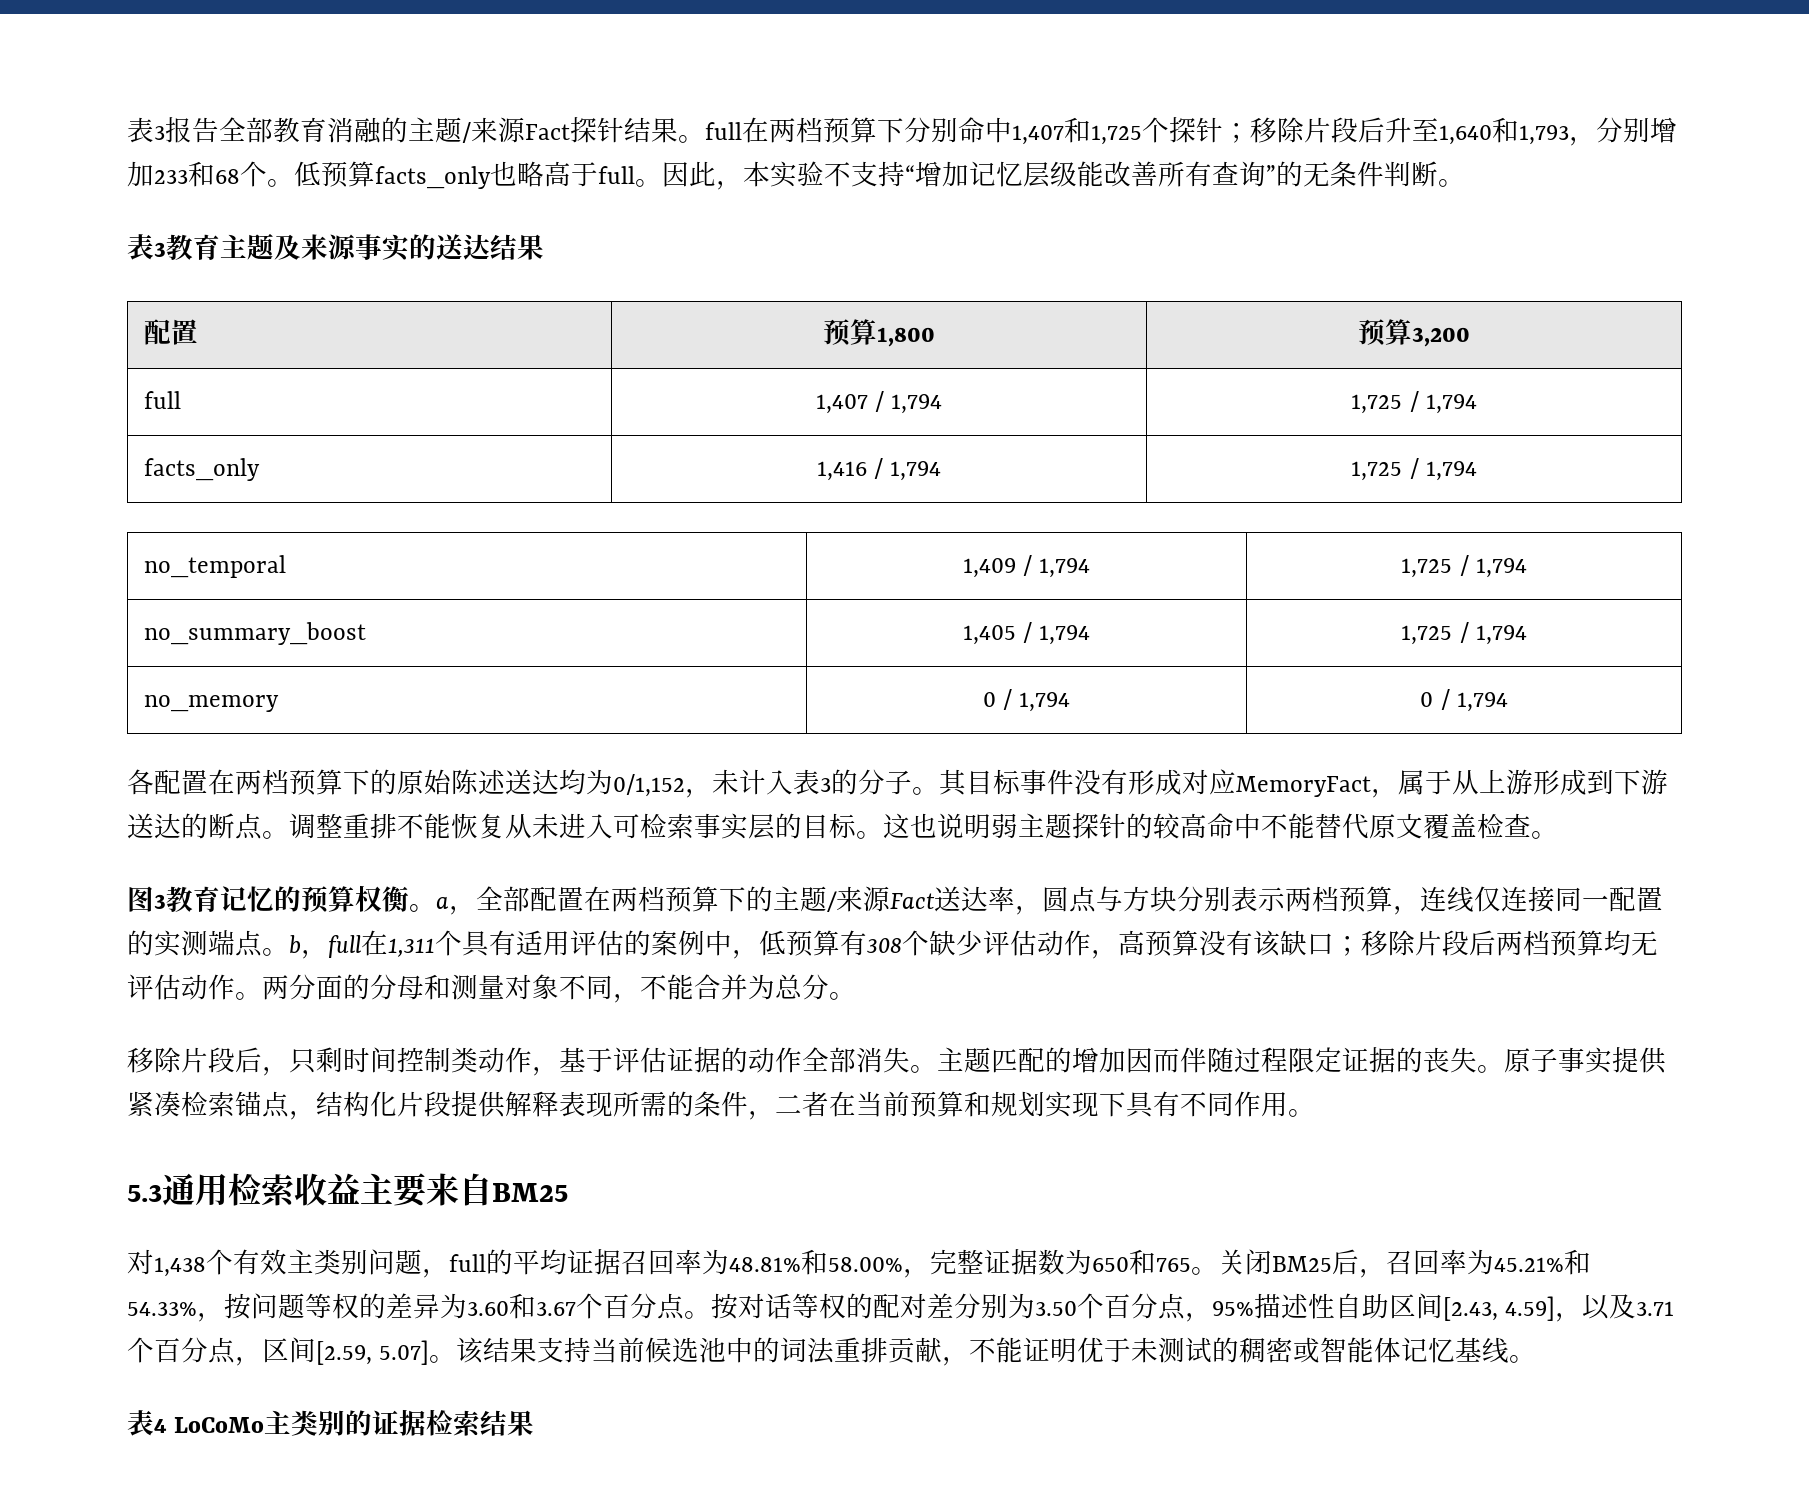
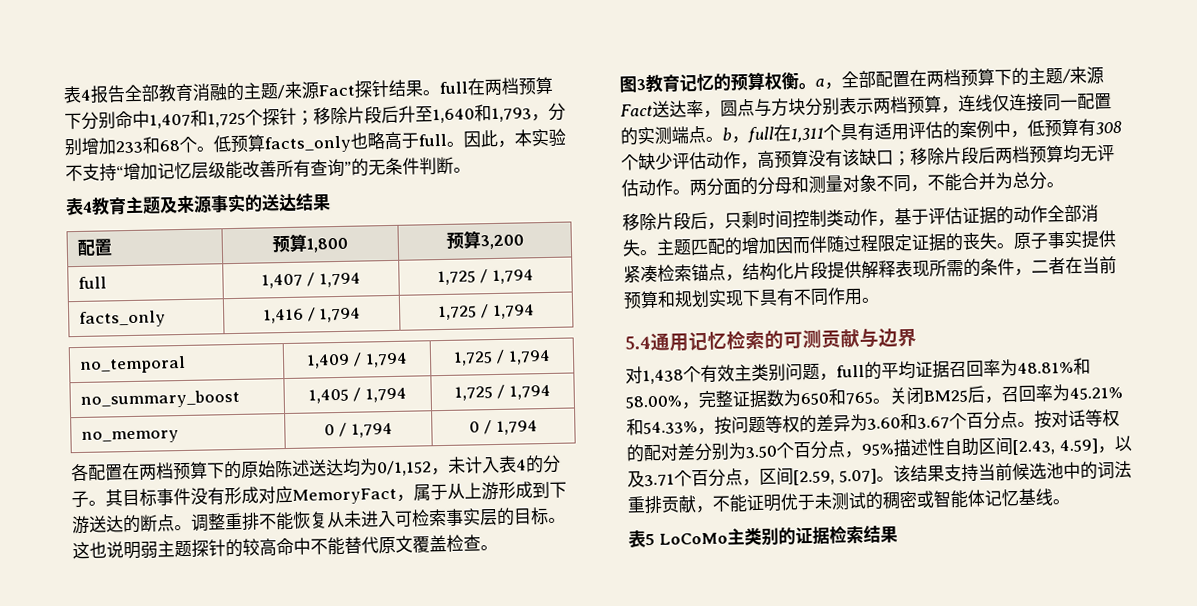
- 表3报告全部教育消融的主题/来源Fact探针结果。full在两档预算下分别命中1,407和1,725个探针；移除片段后升至1,640和1,793，分别增加233和68个。
+ 表4报告全部教育消融的主题/来源Fact探针结果。full在两档预算下分别命中1,407和1,725个探针；移除片段后升至1,640和1,793，分别增加233和68个。
- 表3教育主题及来源事实的送达结果
+ 表4教育主题及来源事实的送达结果
- 各配置在两档预算下的原始陈述送达均为0/1,152，未计入表3的分子。
+ 各配置在两档预算下的原始陈述送达均为0/1,152，未计入表4的分子。
- 5.3通用检索收益主要来自BM25
+ 5.4通用记忆检索的可测贡献与边界
- 表4 LoCoMo主类别的证据检索结果
+ 表5 LoCoMo主类别的证据检索结果

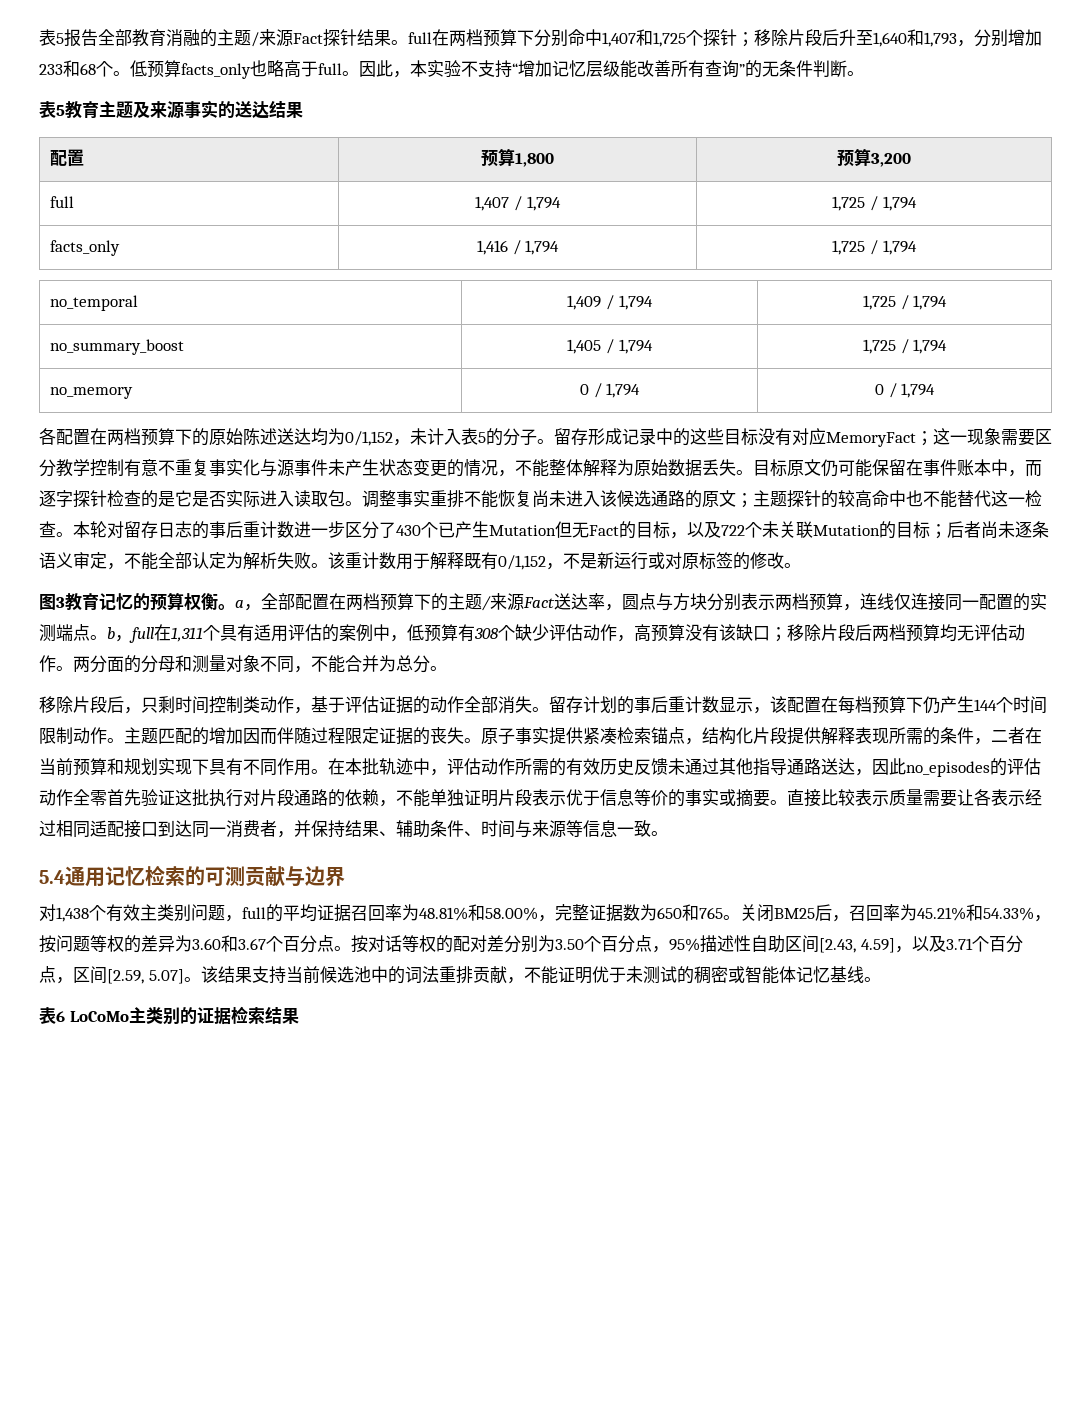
- 表4报告全部教育消融的主题/来源Fact探针结果。full在两档预算下分别命中1,407和1,725个探针；移除片段后升至1,640和1,793，分别增加233和68个。
+ 表5报告全部教育消融的主题/来源Fact探针结果。full在两档预算下分别命中1,407和1,725个探针；移除片段后升至1,640和1,793，分别增加233和68个。
- 表4教育主题及来源事实的送达结果
+ 表5教育主题及来源事实的送达结果
- 各配置在两档预算下的原始陈述送达均为0/1,152，未计入表4的分子。
+ 各配置在两档预算下的原始陈述送达均为0/1,152，未计入表5的分子。
- 其目标事件没有形成对应MemoryFact，属于从上游形成到下游送达的断点。调整重排不能恢复从未进入可检索事实层的目标。这也说明弱主题探针的较高命中不能替代原文覆盖检查。
+ 留存形成记录中的这些目标没有对应MemoryFact；这一现象需要区分教学控制有意不重复事实化与源事件未产生状态变更的情况，不能整体解释为原始数据丢失。目标原文仍可能保留在事件账本中，而逐字探针检查的是它是否实际进入读取包。调整事实重排不能恢复尚未进入该候选通路的原文；主题探针的较高命中也不能替代这一检查。本轮对留存日志的事后重计数进一步区分了430个已产生Mutation但无Fact的目标，以及722个未关联Mutation的目标；后者尚未逐条语义审定，不能全部认定为解析失败。该重计数用于解释既有0/1,152，不是新运行或对原标签的修改。
+ 留存计划的事后重计数显示，该配置在每档预算下仍产生144个时间限制动作。
+ 在本批轨迹中，评估动作所需的有效历史反馈未通过其他指导通路送达，因此no_episodes的评估动作全零首先验证这批执行对片段通路的依赖，不能单独证明片段表示优于信息等价的事实或摘要。直接比较表示质量需要让各表示经过相同适配接口到达同一消费者，并保持结果、辅助条件、时间与来源等信息一致。
- 表5 LoCoMo主类别的证据检索结果
+ 表6 LoCoMo主类别的证据检索结果

